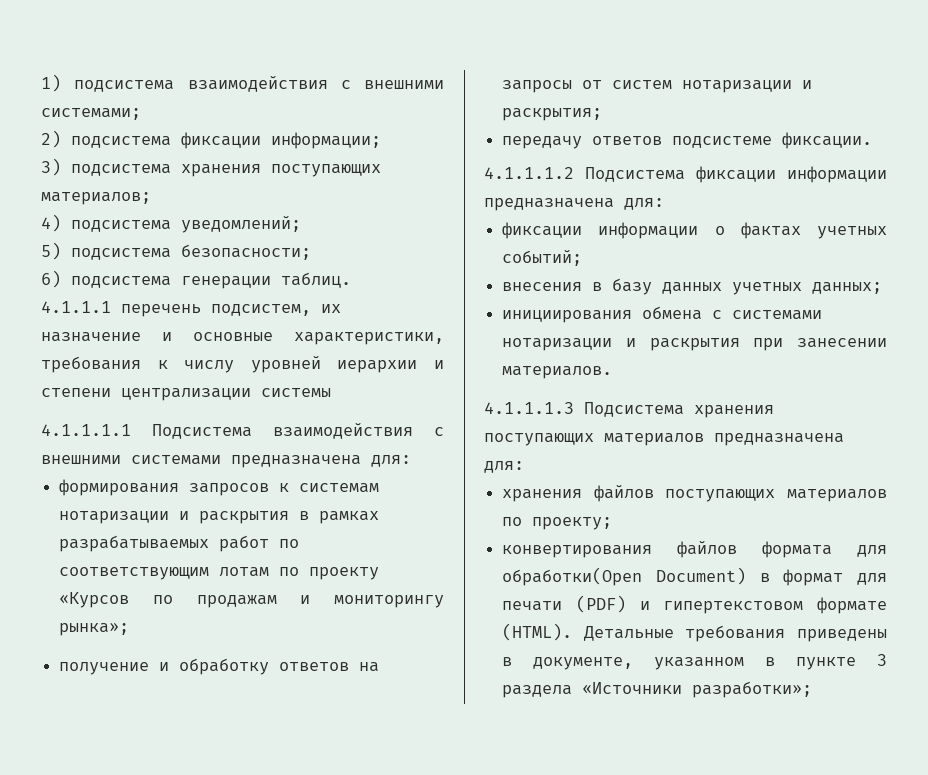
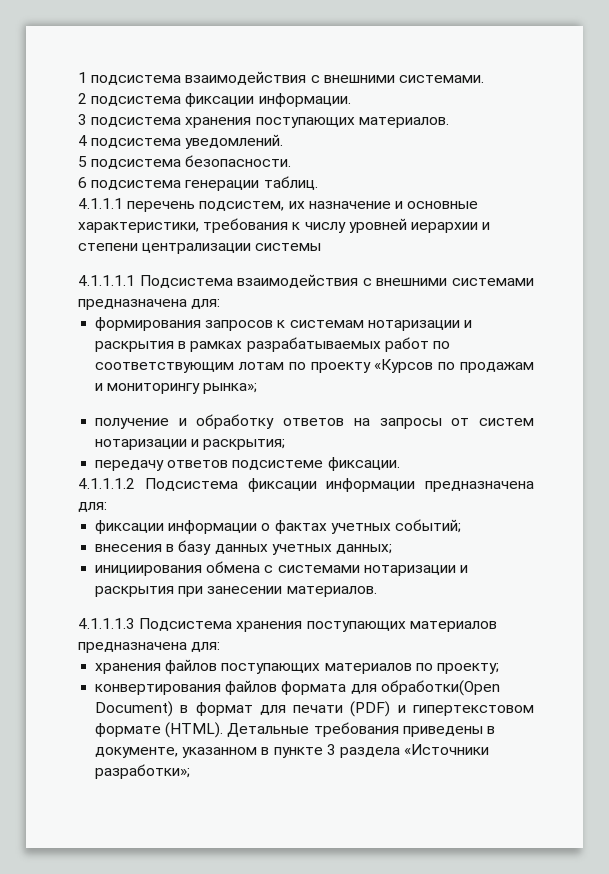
- 1) подсистема взаимодействия с внешними системами;
- 2) подсистема фиксации информации;
- 3) подсистема хранения поступающих материалов;
- 4) подсистема уведомлений;
- 5) подсистема безопасности;
- 6) подсистема генерации таблиц.
+ 1 подсистема взаимодействия с внешними системами.
+ 2 подсистема фиксации информации.
+ 3 подсистема хранения поступающих материалов.
+ 4 подсистема уведомлений.
+ 5 подсистема безопасности.
+ 6 подсистема генерации таблиц.

